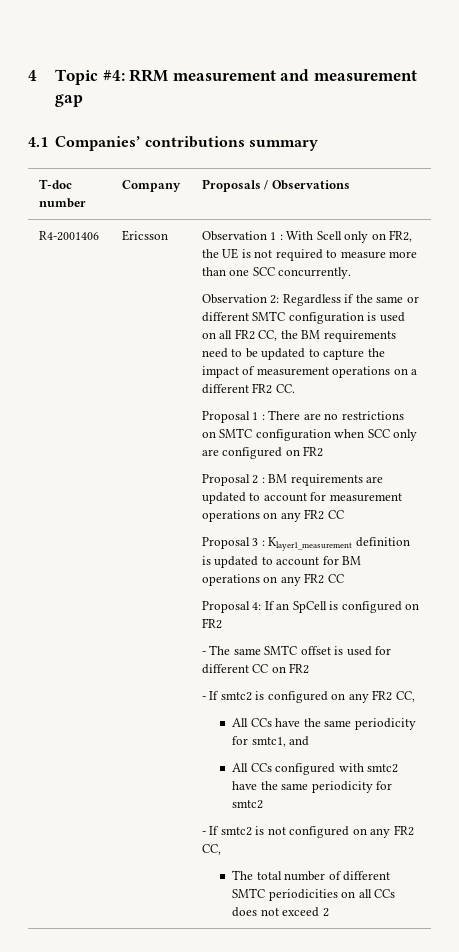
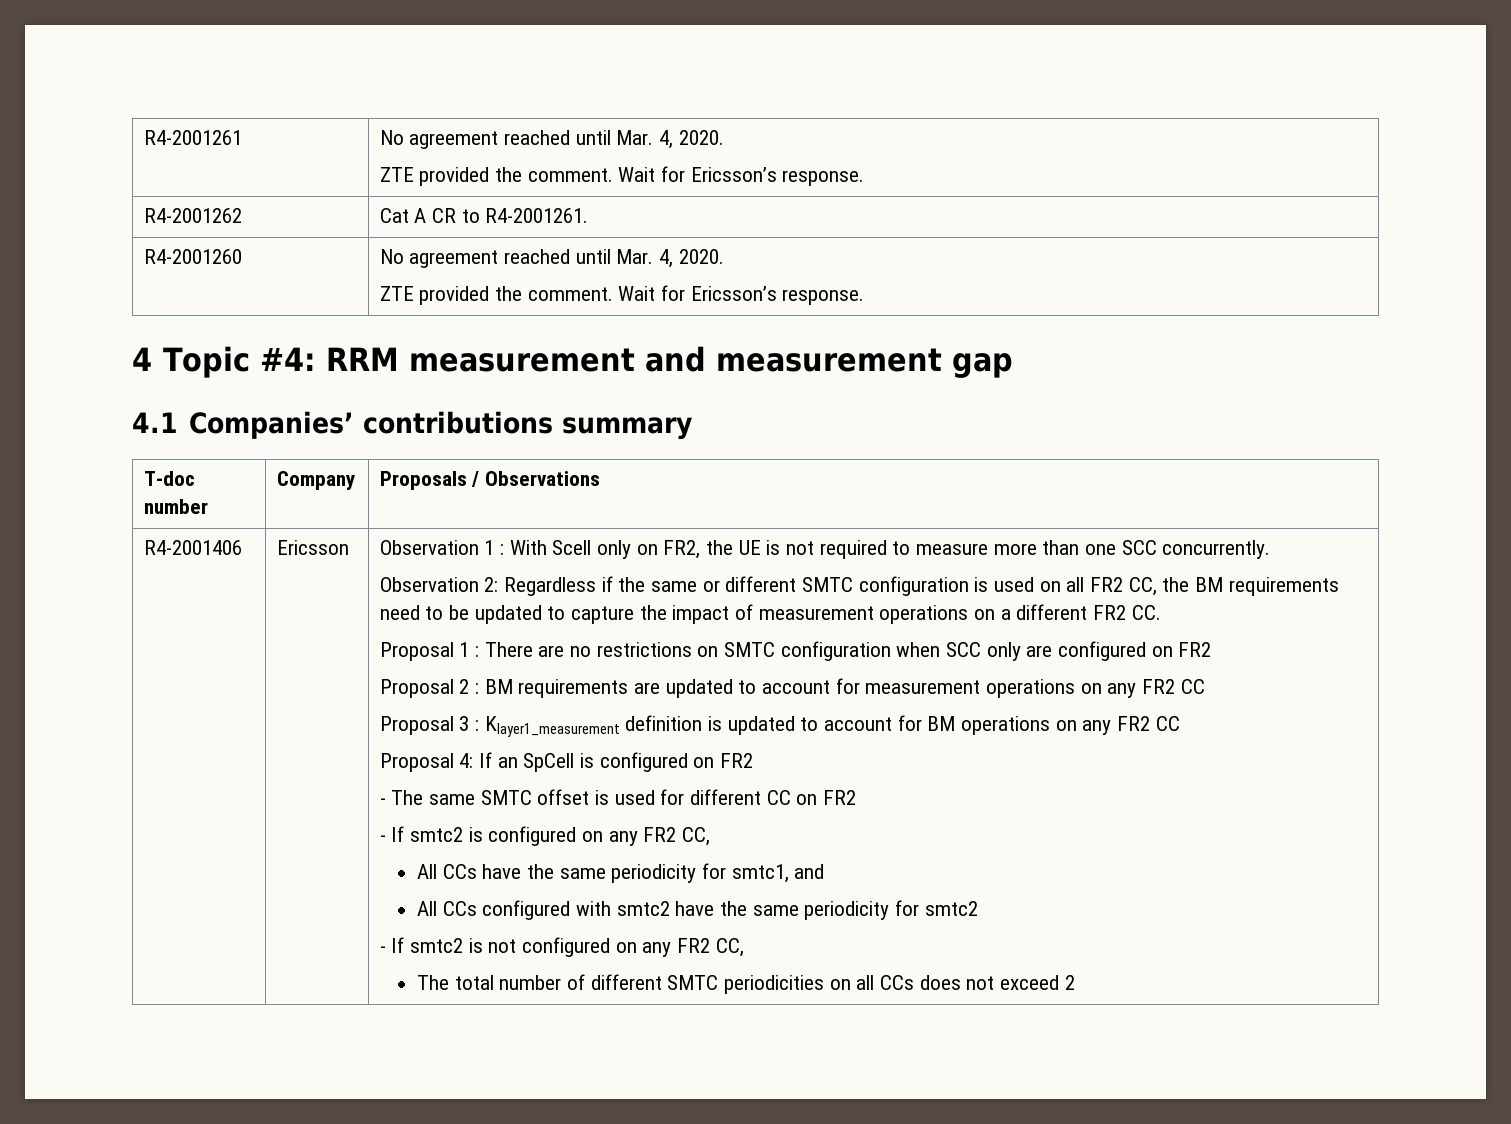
+ R4-2001261 | No agreement reached until Mar. 4, 2020.
+ ZTE provided the comment. Wait for Ericsson’s response.
+ R4-2001262 | Cat A CR to R4-2001261.
+ R4-2001260 | No agreement reached until Mar. 4, 2020.
+ ZTE provided the comment. Wait for Ericsson’s response.

